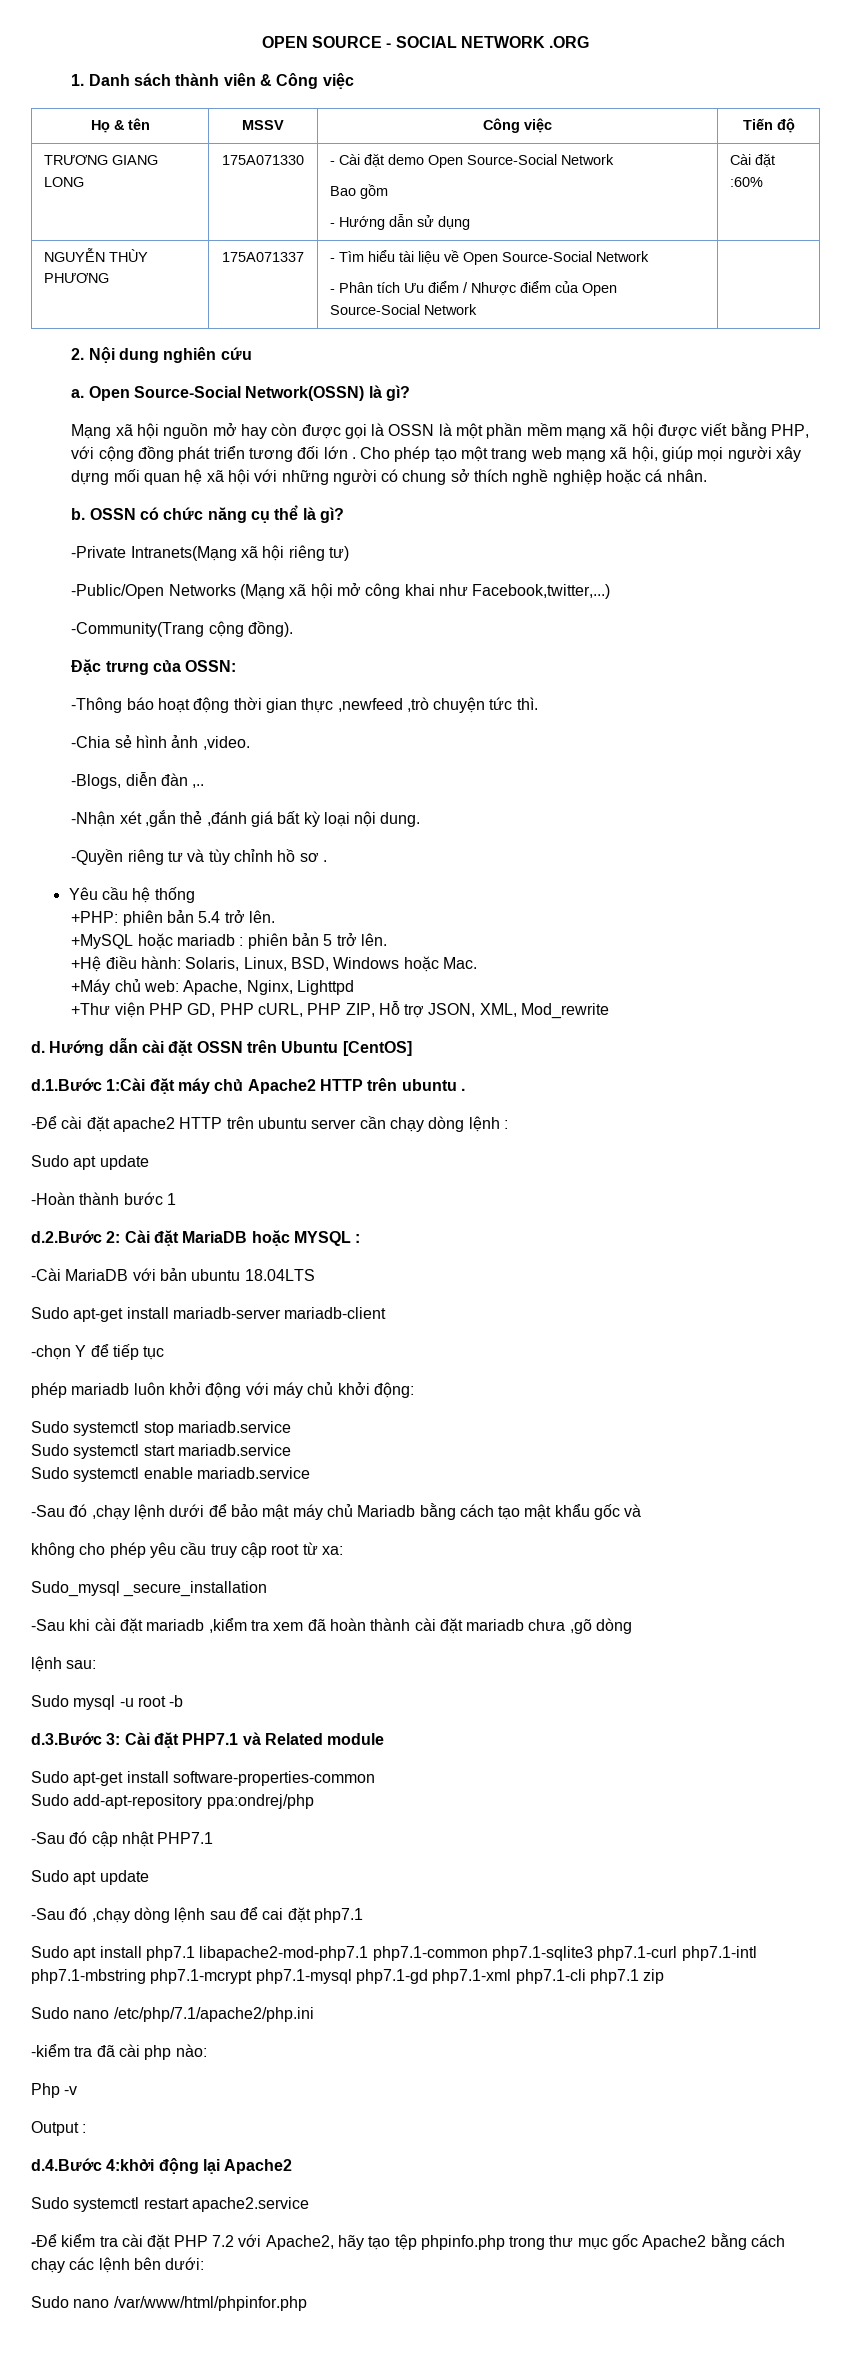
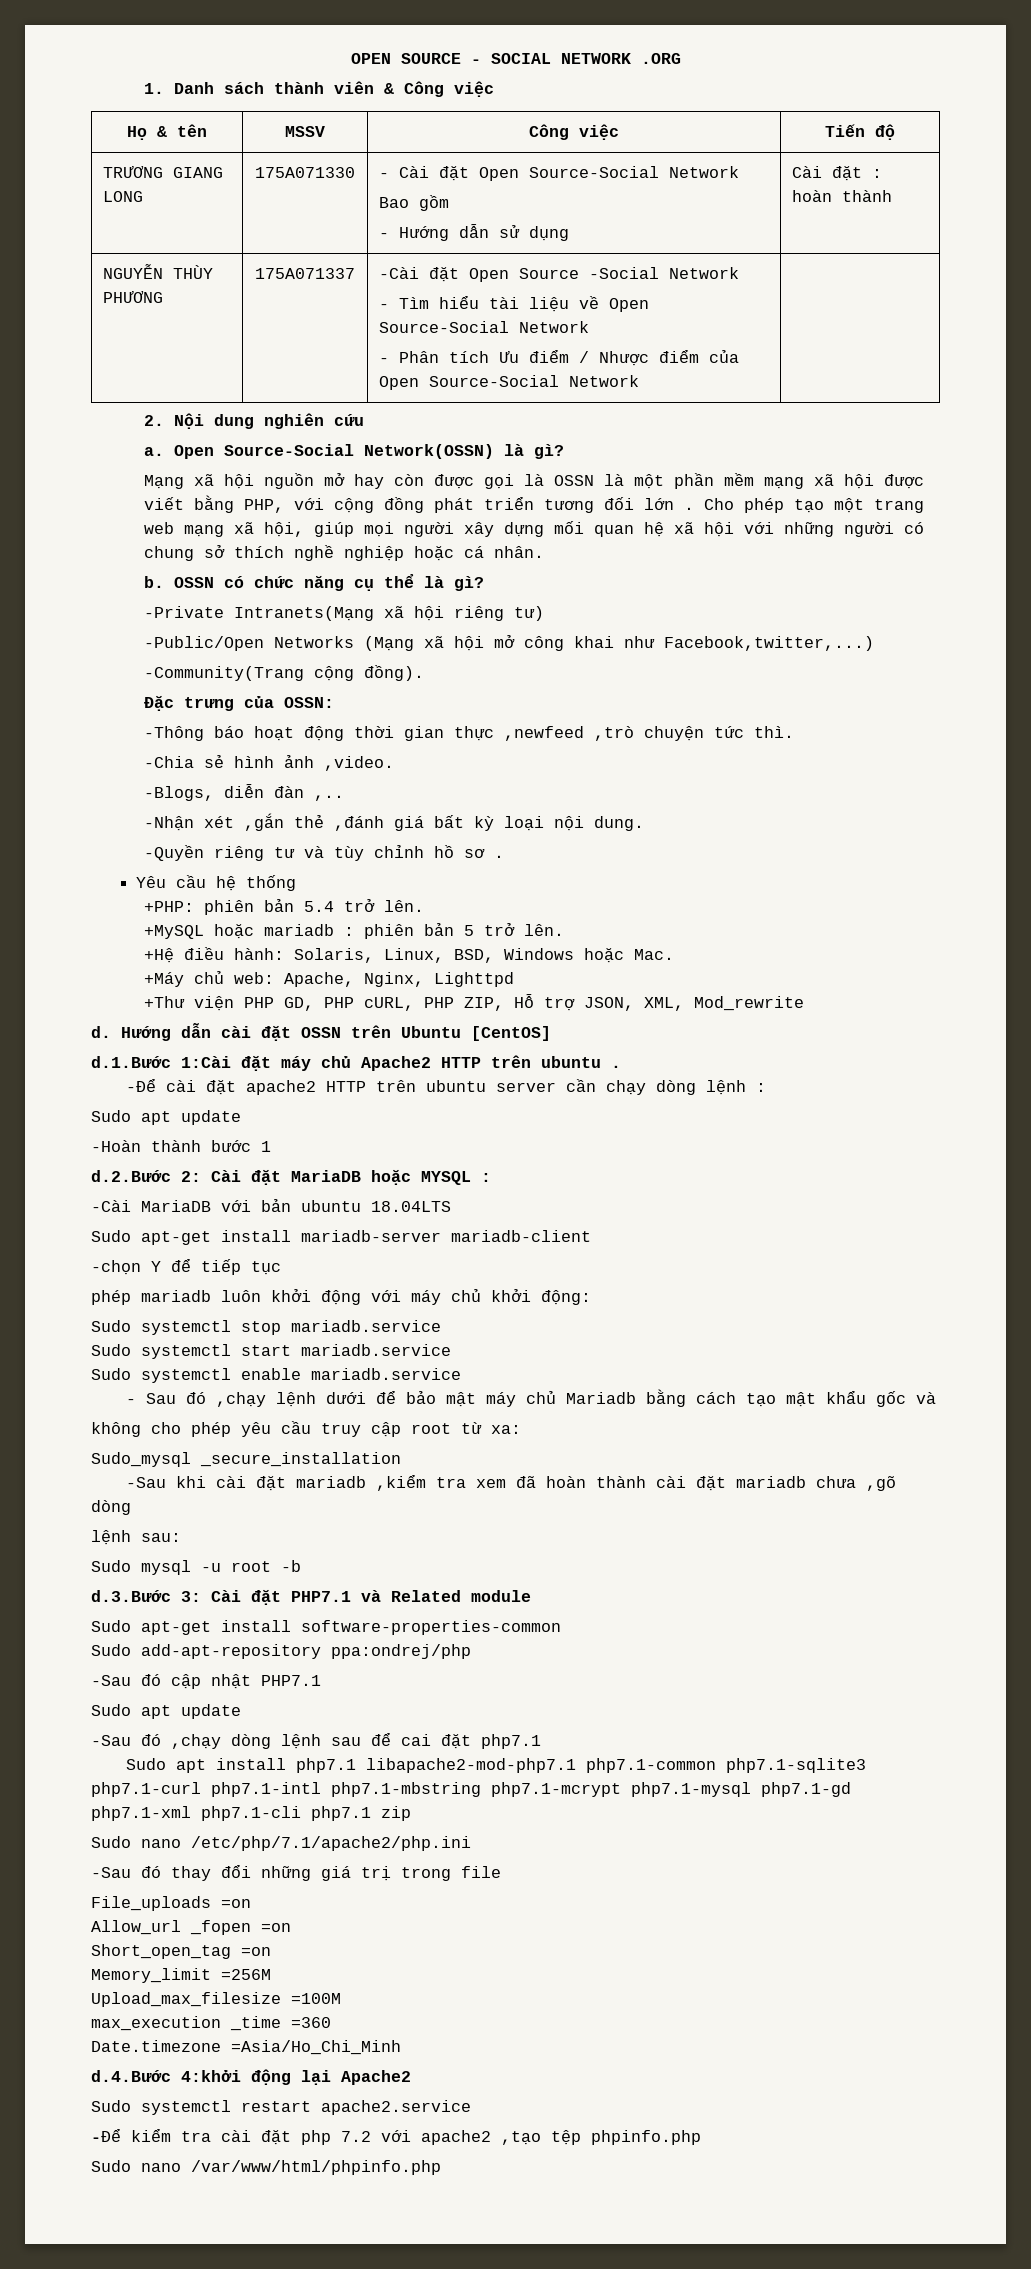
- TRƯƠNG GIANG LONG | 175A071330 | - Cài đặt demo Open Source-Social Network
+ TRƯƠNG GIANG LONG | 175A071330 | - Cài đặt Open Source-Social Network
  Bao gồm
- - Hướng dẫn sử dụng | Cài đặt :60%
+ - Hướng dẫn sử dụng | Cài đặt : hoàn thành
- NGUYỄN THÙY PHƯƠNG | 175A071337 | - Tìm hiểu tài liệu về Open Source-Social Network
+ NGUYỄN THÙY PHƯƠNG | 175A071337 | -Cài đặt Open Source -Social Network
+ - Tìm hiểu tài liệu về Open Source-Social Network
- -Sau đó ,chạy lệnh dưới để bảo mật máy chủ Mariadb bằng cách tạo mật khẩu gốc và
+ - Sau đó ,chạy lệnh dưới để bảo mật máy chủ Mariadb bằng cách tạo mật khẩu gốc và
- -kiểm tra đã cài php nào:
- Php -v
- Output :
+ -Sau đó thay đổi những giá trị trong file
+ File_uploads =on
+ Allow_url _fopen =on
+ Short_open_tag =on
+ Memory_limit =256M
+ Upload_max_filesize =100M
+ max_execution _time =360
+ Date.timezone =Asia/Ho_Chi_Minh
- -Để kiểm tra cài đặt PHP 7.2 với Apache2, hãy tạo tệp phpinfo.php trong thư mục gốc Apache2 bằng cách chạy các lệnh bên dưới:
- Sudo nano /var/www/html/phpinfor.php
+ -Để kiểm tra cài đặt php 7.2 với apache2 ,tạo tệp phpinfo.php
+ Sudo nano /var/www/html/phpinfo.php

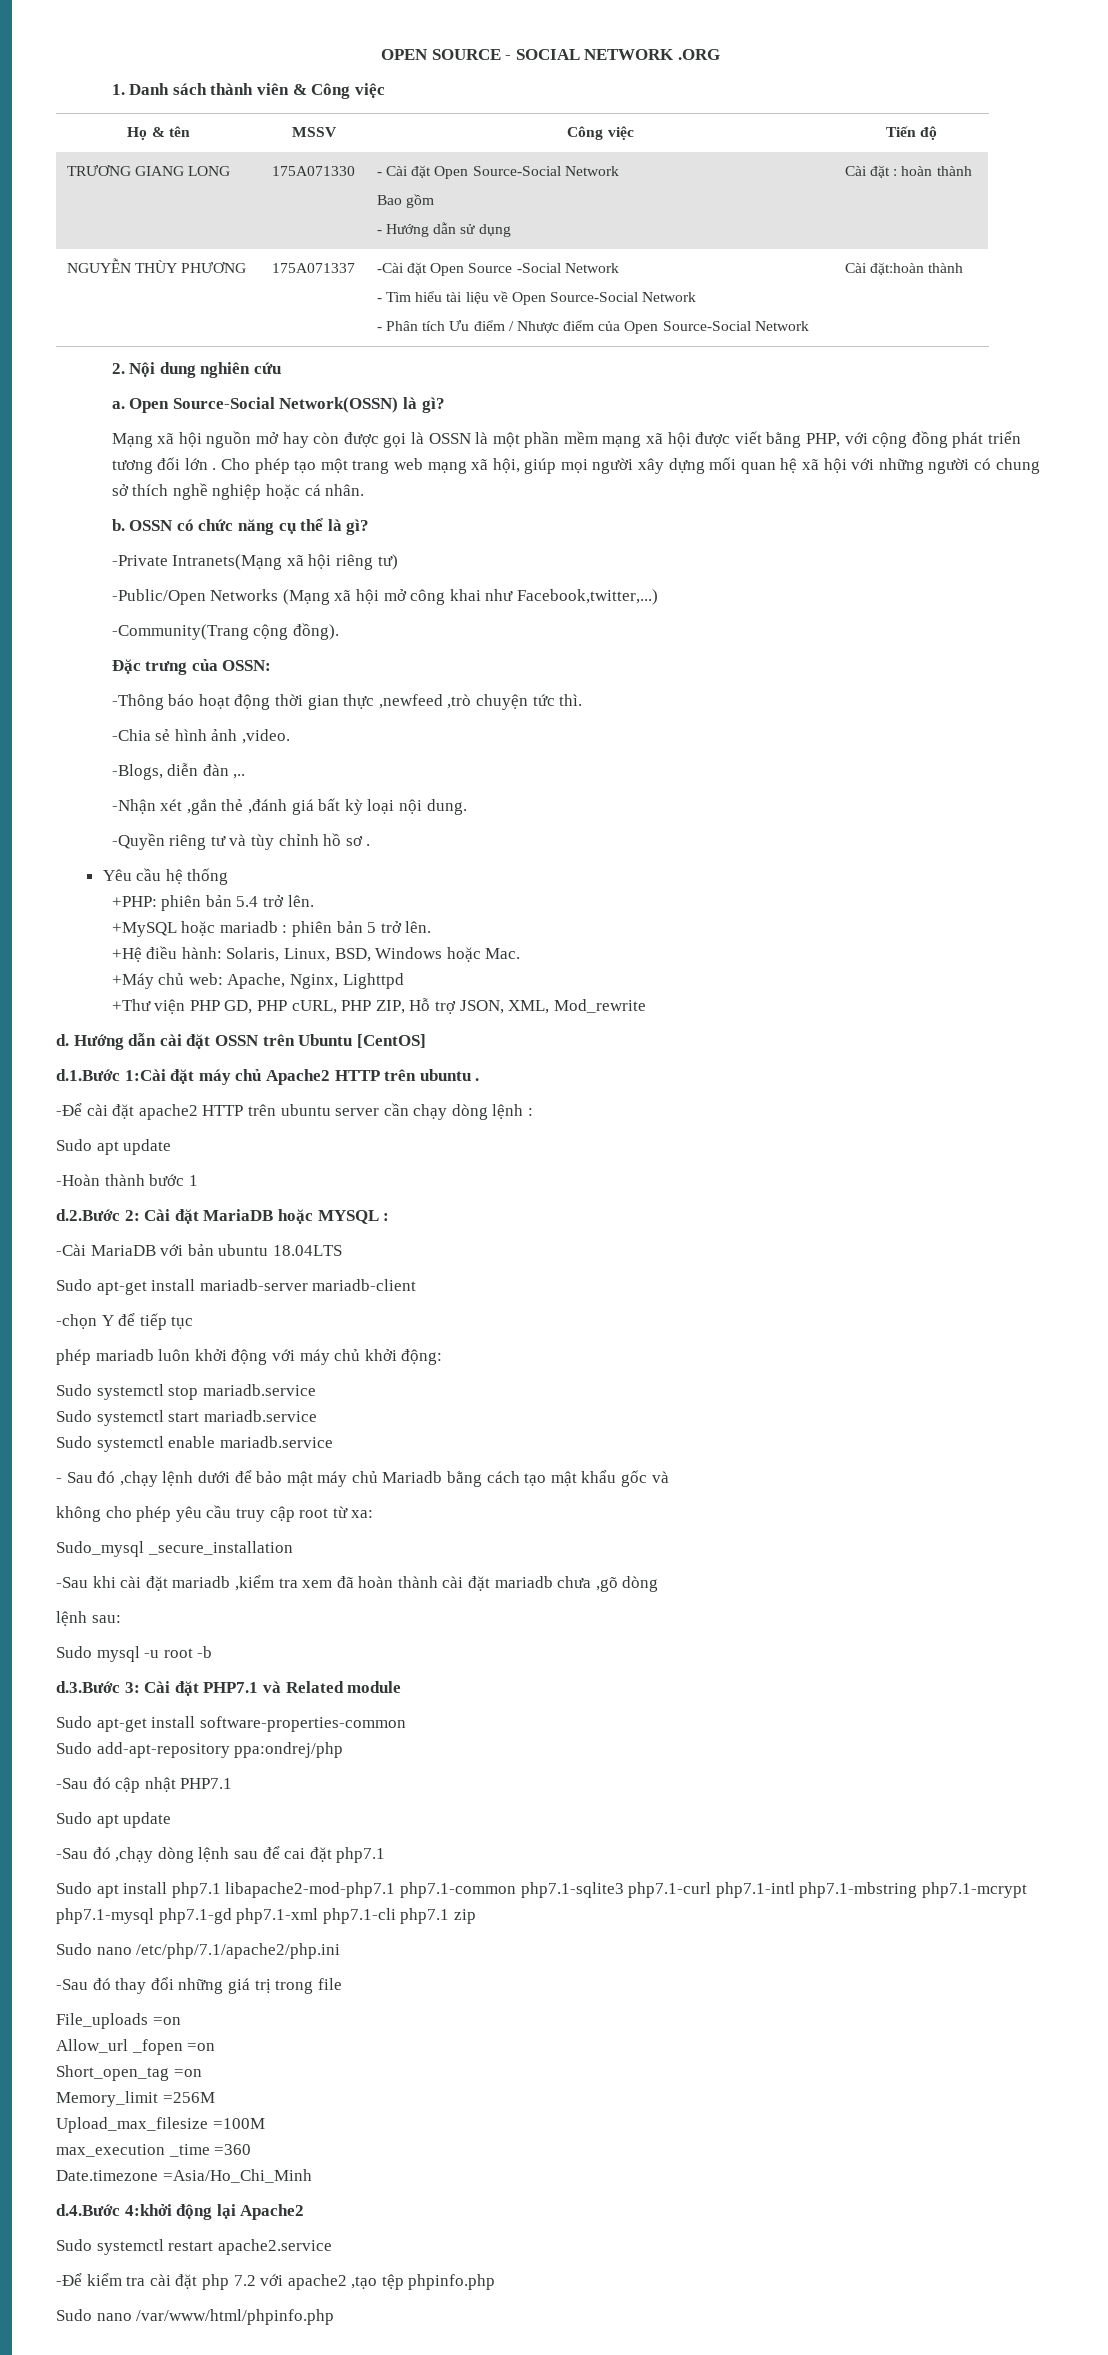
  NGUYỄN THÙY PHƯƠNG | 175A071337 | -Cài đặt Open Source -Social Network
  - Tìm hiểu tài liệu về Open Source-Social Network
- - Phân tích Ưu điểm / Nhược điểm của Open Source-Social Network |
+ - Phân tích Ưu điểm / Nhược điểm của Open Source-Social Network | Cài đặt:hoàn thành

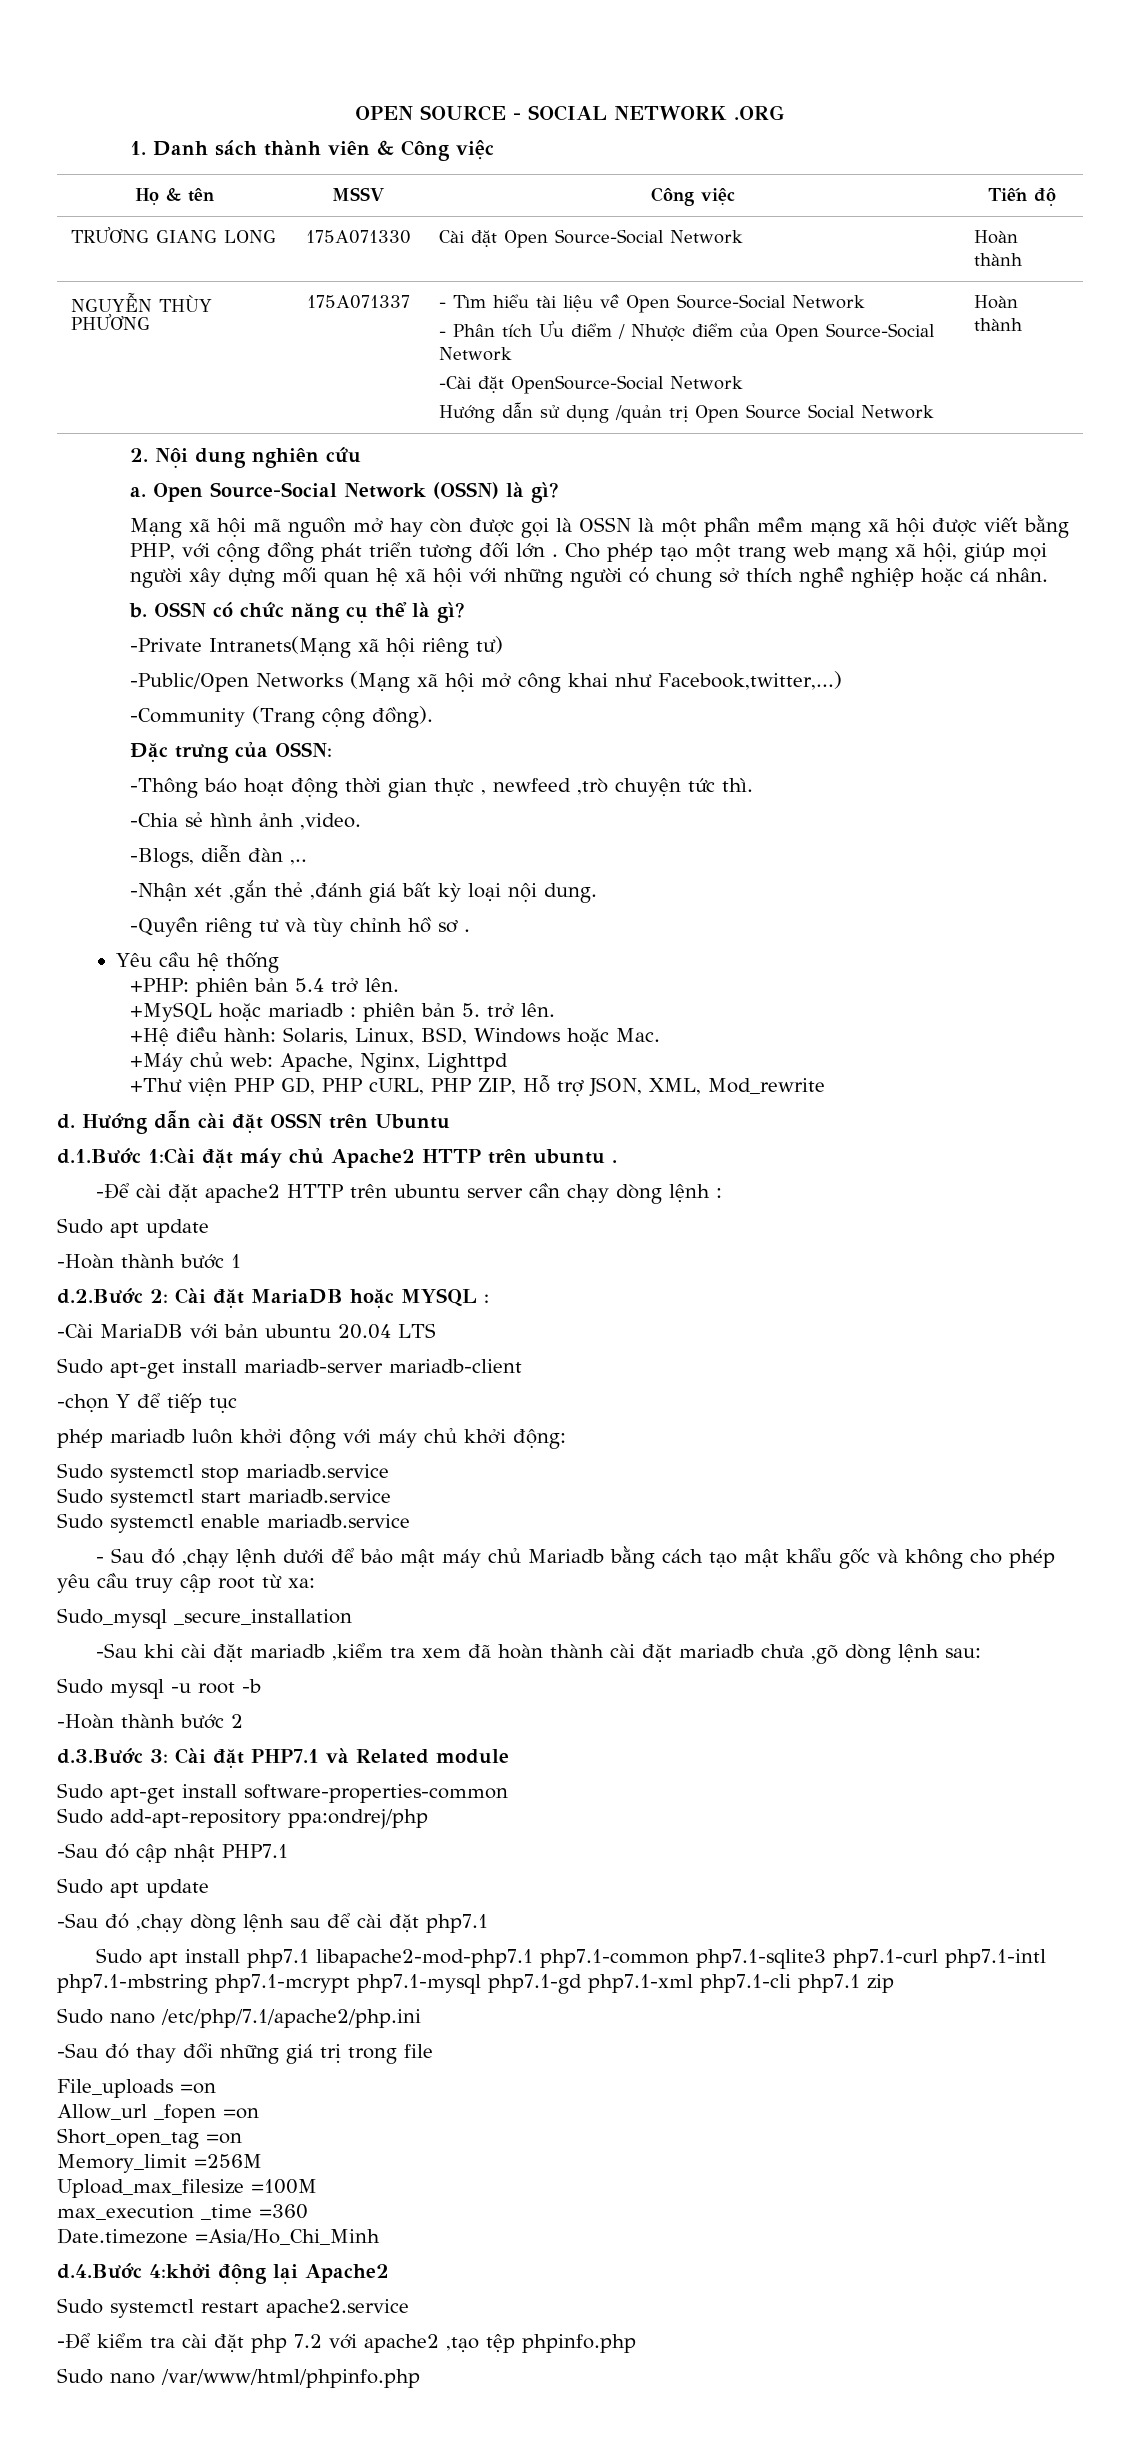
- TRƯƠNG GIANG LONG | 175A071330 | - Cài đặt Open Source-Social Network
- Bao gồm
- - Hướng dẫn sử dụng | Cài đặt : hoàn thành
+ TRƯƠNG GIANG LONG | 175A071330 | Cài đặt Open Source-Social Network | Hoàn thành
- -Cài đặt Open Source -Social Network
- Cài đặt:hoàn thành
+ -Cài đặt OpenSource-Social Network
+ Hướng dẫn sử dụng /quản trị Open Source Social Network | Hoàn thành
- Open Source-Social Network(OSSN) là gì?
+ Open Source-Social Network (OSSN) là gì?
- Mạng xã hội nguồn mở hay còn được gọi là OSSN là một phần mềm mạng xã hội được viết bằng PHP, với cộng đồng phát triển tương đối lớn .
+ Mạng xã hội mã nguồn mở hay còn được gọi là OSSN là một phần mềm mạng xã hội được viết bằng PHP, với cộng đồng phát triển tương đối lớn .
- -Community(Trang cộng đồng).
+ -Community (Trang cộng đồng).
- -Thông báo hoạt động thời gian thực ,newfeed ,trò chuyện tức thì.
+ -Thông báo hoạt động thời gian thực , newfeed ,trò chuyện tức thì.
- +MySQL hoặc mariadb : phiên bản 5 trở lên.
+ +MySQL hoặc mariadb : phiên bản 5. trở lên.
- Hướng dẫn cài đặt OSSN trên Ubuntu [CentOS]
+ Hướng dẫn cài đặt OSSN trên Ubuntu
- -Cài MariaDB với bản ubuntu 18.04LTS
+ -Cài MariaDB với bản ubuntu 20.04 LTS
- - Sau đó ,chạy lệnh dưới để bảo mật máy chủ Mariadb bằng cách tạo mật khẩu gốc và
- không cho phép yêu cầu truy cập root từ xa:
+ - Sau đó ,chạy lệnh dưới để bảo mật máy chủ Mariadb bằng cách tạo mật khẩu gốc và không cho phép yêu cầu truy cập root từ xa:
- -Sau khi cài đặt mariadb ,kiểm tra xem đã hoàn thành cài đặt mariadb chưa ,gõ dòng
- lệnh sau:
+ -Sau khi cài đặt mariadb ,kiểm tra xem đã hoàn thành cài đặt mariadb chưa ,gõ dòng lệnh sau:
+ -Hoàn thành bước 2
- -Sau đó ,chạy dòng lệnh sau để cai đặt php7.1
+ -Sau đó ,chạy dòng lệnh sau để cài đặt php7.1

